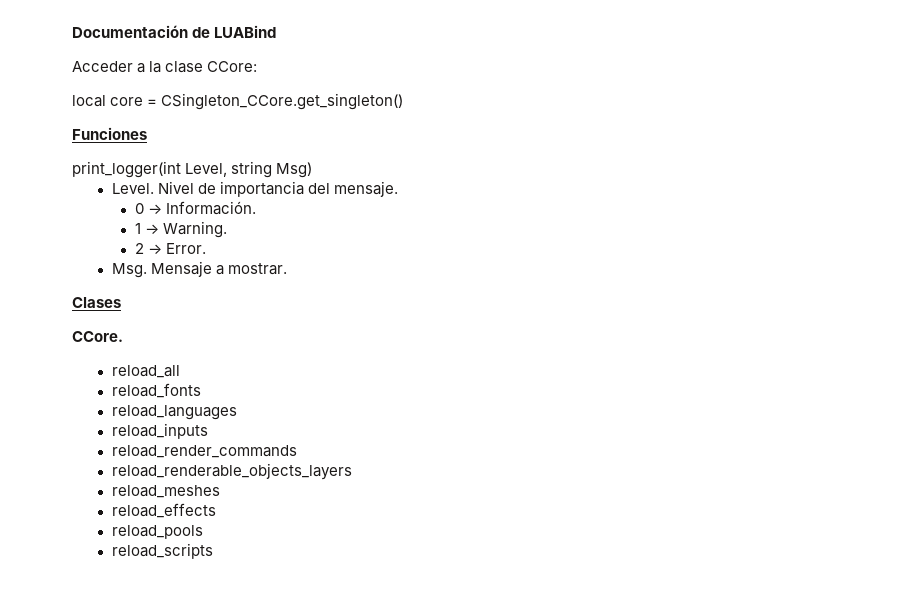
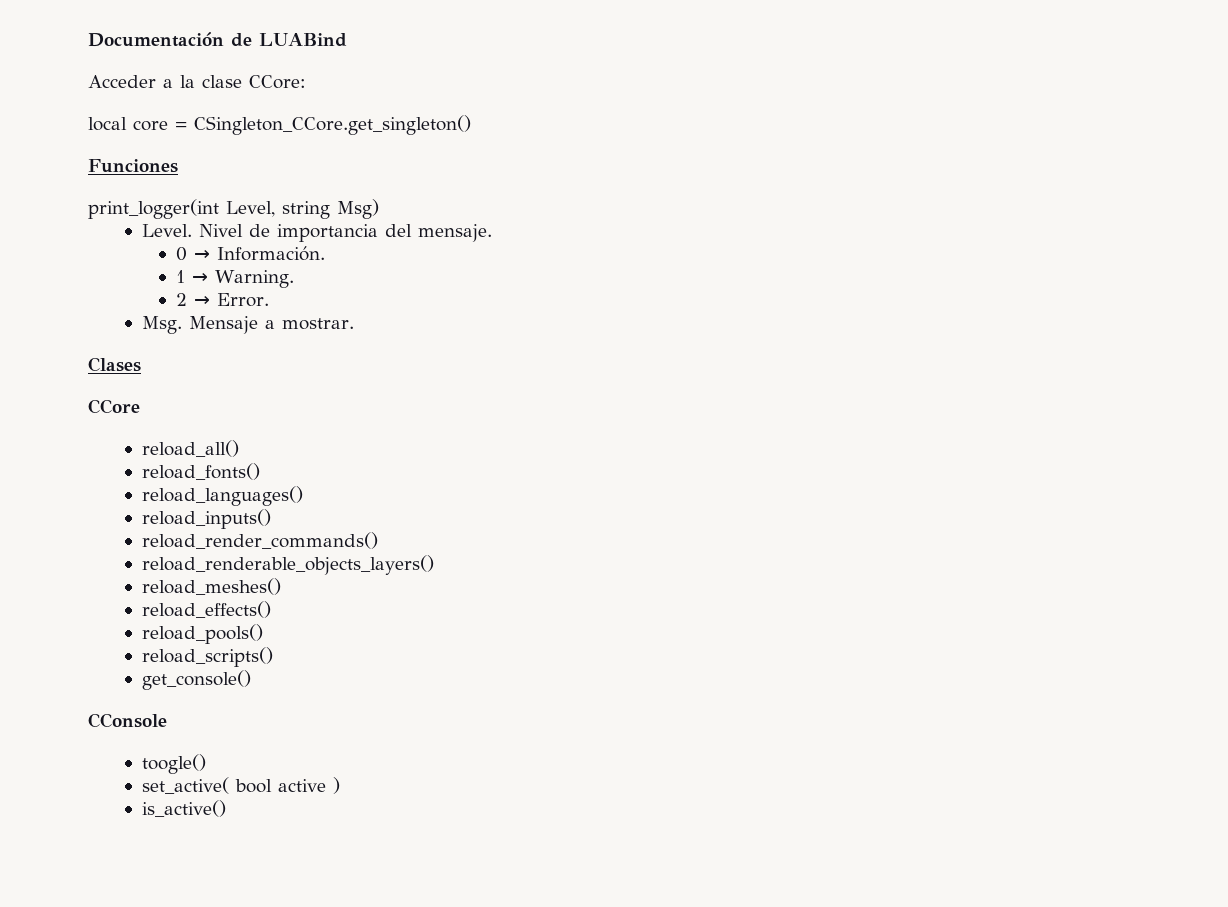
- CCore.
- reload_all
- reload_fonts
- reload_languages
- reload_inputs
- reload_render_commands
- reload_renderable_objects_layers
- reload_meshes
- reload_effects
- reload_pools
- reload_scripts
+ CCore
+ reload_all()
+ reload_fonts()
+ reload_languages()
+ reload_inputs()
+ reload_render_commands()
+ reload_renderable_objects_layers()
+ reload_meshes()
+ reload_effects()
+ reload_pools()
+ reload_scripts()
+ get_console()
+ CConsole
+ toogle()
+ set_active( bool active )
+ is_active()

